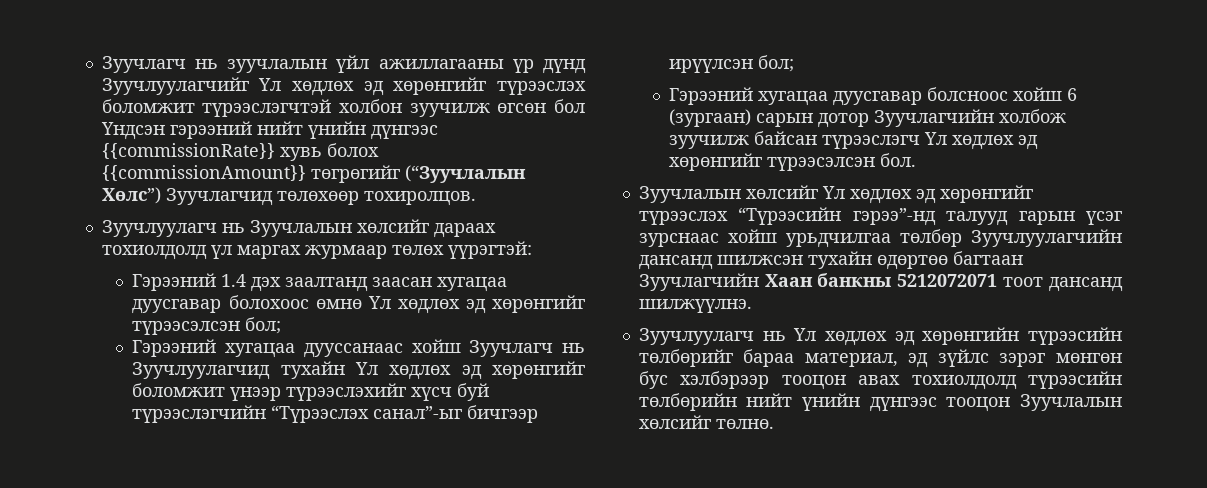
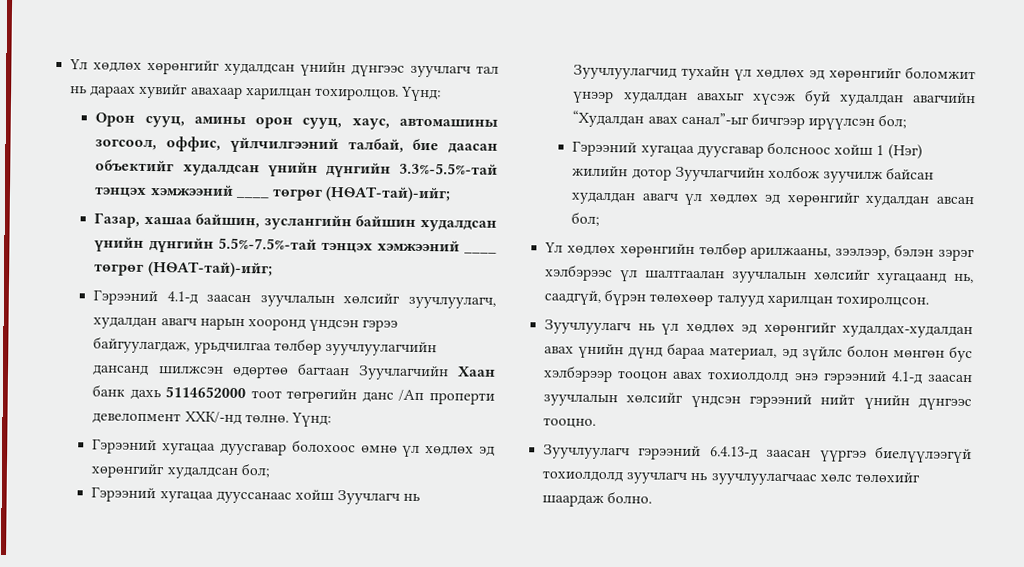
- Зуучлагч нь зуучлалын үйл ажиллагааны үр дүнд Зуучлуулагчийг Үл хөдлөх эд хөрөнгийг түрээслэх боломжит түрээслэгчтэй холбон зуучилж өгсөн бол Үндсэн гэрээний нийт үнийн дүнгээс {{commissionRate}} хувь болох {{commissionAmount}} төгрөгийг (“Зуучлалын Хөлс”) Зуучлагчид төлөхөөр тохиролцов.
- Зуучлуулагч нь Зуучлалын хөлсийг дараах тохиолдолд үл маргах журмаар төлөх үүрэгтэй:
- Гэрээний 1.4 дэх заалтанд заасан хугацаа дуусгавар болохоос өмнө Үл хөдлөх эд хөрөнгийг түрээсэлсэн бол;
+ Үл хөдлөх хөрөнгийг худалдсан үнийн дүнгээс зуучлагч тал нь дараах хувийг авахаар харилцан тохиролцов. Үүнд:
+ Орон сууц, амины орон сууц, хаус, автомашины зогсоол, оффис, үйлчилгээний талбай, бие даасан объектийг худалдсан үнийн дүнгийн 3.3%-5.5%-тай тэнцэх хэмжээний ____ төгрөг (НӨАТ-тай)-ийг;
+ Газар, хашаа байшин, зуслангийн байшин худалдсан үнийн дүнгийн 5.5%-7.5%-тай тэнцэх хэмжээний ____ төгрөг (НӨАТ-тай)-ийг;
+ Гэрээний 4.1-д заасан зуучлалын хөлсийг зуучлуулагч, худалдан авагч нарын хооронд үндсэн гэрээ байгуулагдаж, урьдчилгаа төлбөр зуучлуулагчийн дансанд шилжсэн өдөртөө багтаан Зуучлагчийн Хаан банк дахь 5114652000 тоот төгрөгийн данс /Ап проперти девелопмент ХХК/-нд төлнө. Үүнд:
+ Гэрээний хугацаа дуусгавар болохоос өмнө үл хөдлөх эд хөрөнгийг худалдсан бол;
- Гэрээний хугацаа дууссанаас хойш Зуучлагч нь Зуучлуулагчид тухайн Үл хөдлөх эд хөрөнгийг боломжит үнээр түрээслэхийг хүсч буй түрээслэгчийн “Түрээслэх санал”-ыг бичгээр ирүүлсэн бол;
+ Гэрээний хугацаа дууссанаас хойш Зуучлагч нь Зуучлуулагчид тухайн үл хөдлөх эд хөрөнгийг боломжит үнээр худалдан авахыг хүсэж буй худалдан авагчийн “Худалдан авах санал”-ыг бичгээр ирүүлсэн бол;
- Гэрээний хугацаа дуусгавар болсноос хойш 6 (зургаан) сарын дотор Зуучлагчийн холбож зуучилж байсан түрээслэгч Үл хөдлөх эд хөрөнгийг түрээсэлсэн бол.
- Зуучлалын хөлсийг Үл хөдлөх эд хөрөнгийг түрээслэх “Түрээсийн гэрээ”-нд талууд гарын үсэг зурснаас хойш урьдчилгаа төлбөр Зуучлуулагчийн дансанд шилжсэн тухайн өдөртөө багтаан Зуучлагчийн Хаан банкны 5212072071 тоот дансанд шилжүүлнэ.
- Зуучлуулагч нь Үл хөдлөх эд хөрөнгийн түрээсийн төлбөрийг бараа материал, эд зүйлс зэрэг мөнгөн бус хэлбэрээр тооцон авах тохиолдолд түрээсийн төлбөрийн нийт үнийн дүнгээс тооцон Зуучлалын хөлсийг төлнө.
+ Гэрээний хугацаа дуусгавар болсноос хойш 1 (Нэг) жилийн дотор Зуучлагчийн холбож зуучилж байсан худалдан авагч үл хөдлөх эд хөрөнгийг худалдан авсан бол;
+ Үл хөдлөх хөрөнгийн төлбөр арилжааны, зээлээр, бэлэн зэрэг хэлбэрээс үл шалтгаалан зуучлалын хөлсийг хугацаанд нь, саадгүй, бүрэн төлөхөөр талууд харилцан тохиролцсон.
+ Зуучлуулагч нь үл хөдлөх эд хөрөнгийг худалдах-худалдан авах үнийн дүнд бараа материал, эд зүйлс болон мөнгөн бус хэлбэрээр тооцон авах тохиолдолд энэ гэрээний 4.1-д заасан зуучлалын хөлсийг үндсэн гэрээний нийт үнийн дүнгээс тооцно.
+ Зуучлуулагч гэрээний 6.4.13-д заасан үүргээ биелүүлээгүй тохиолдолд зуучлагч нь зуучлуулагчаас хөлс төлөхийг шаардаж болно.

